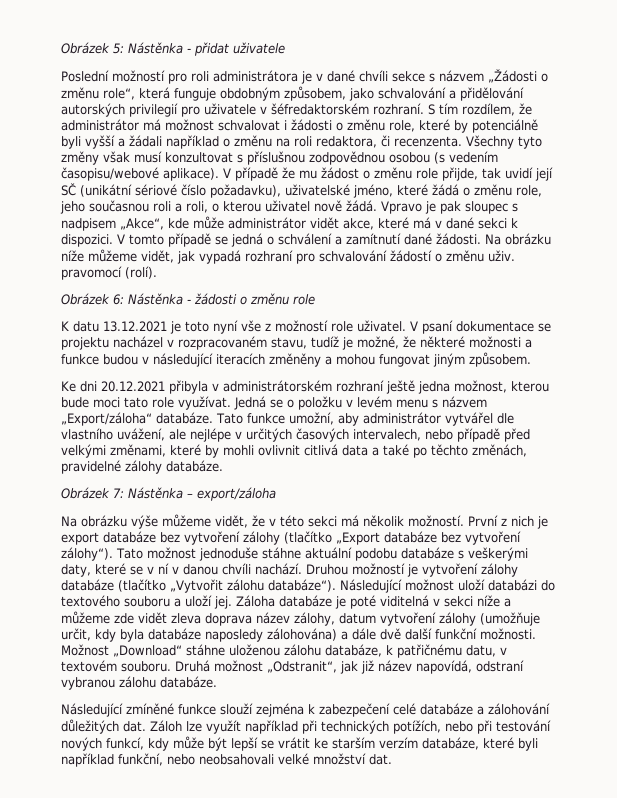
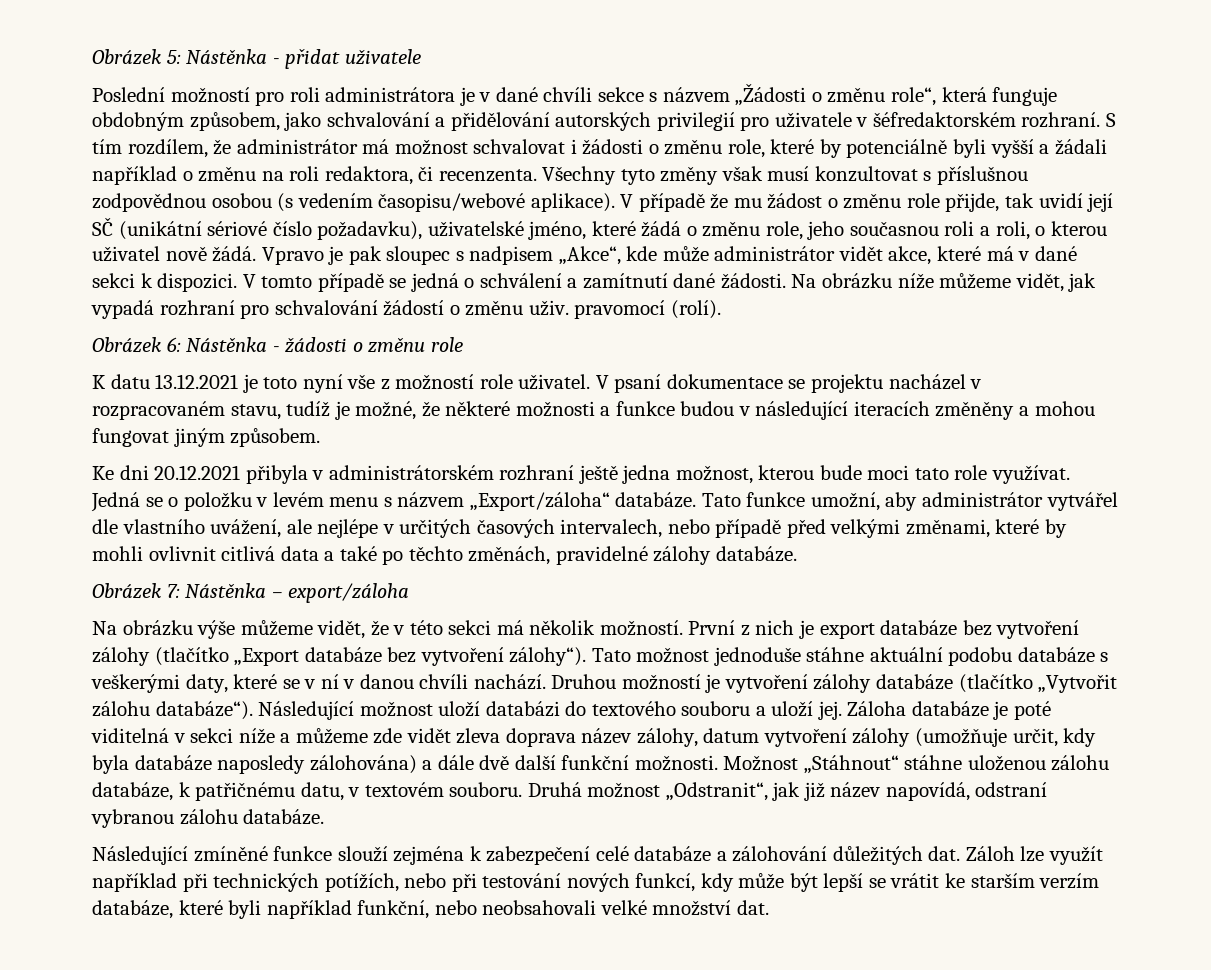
- Možnost „Download“ stáhne uloženou zálohu databáze, k patřičnému datu, v textovém souboru.
+ Možnost „Stáhnout“ stáhne uloženou zálohu databáze, k patřičnému datu, v textovém souboru.

